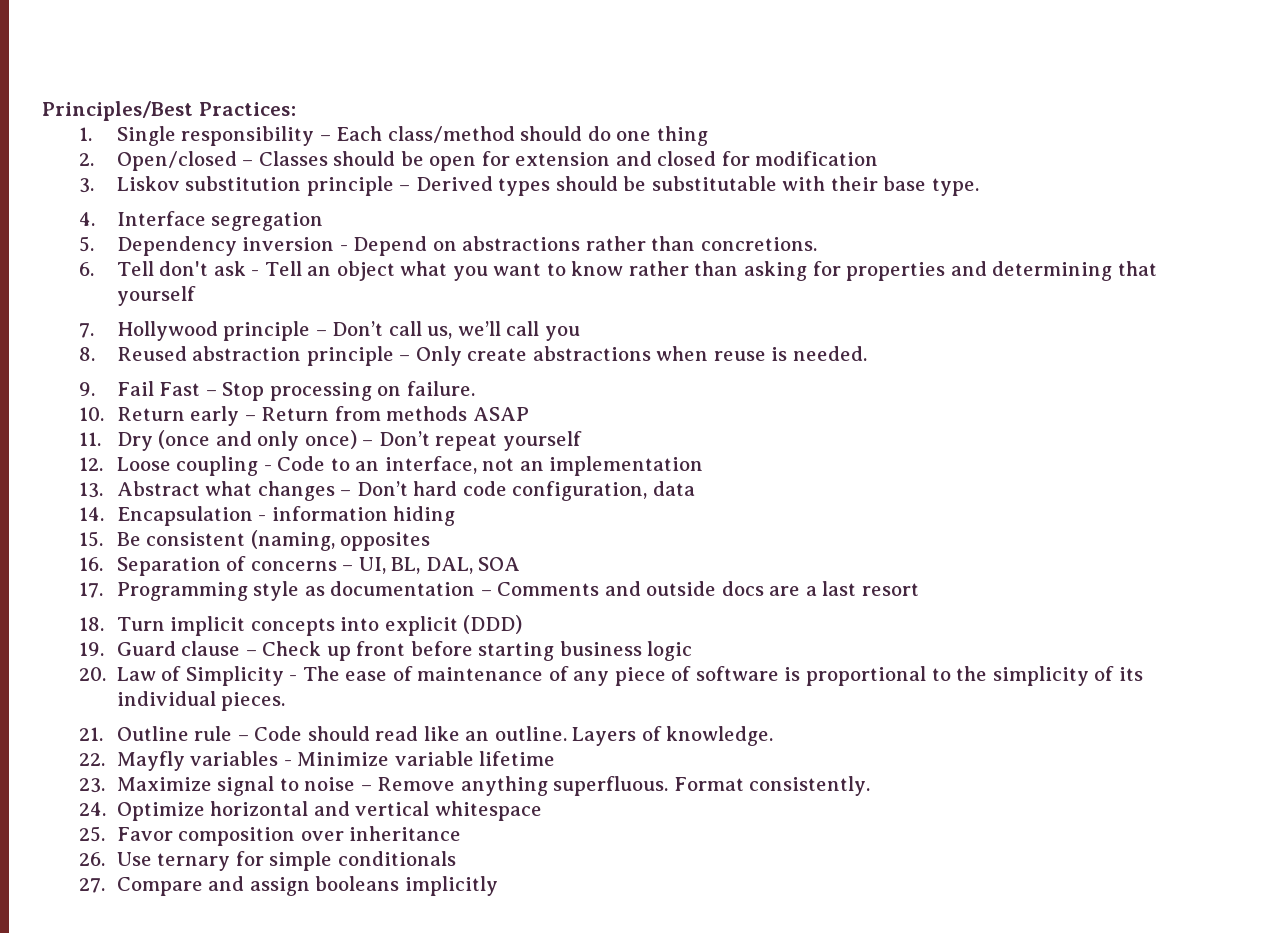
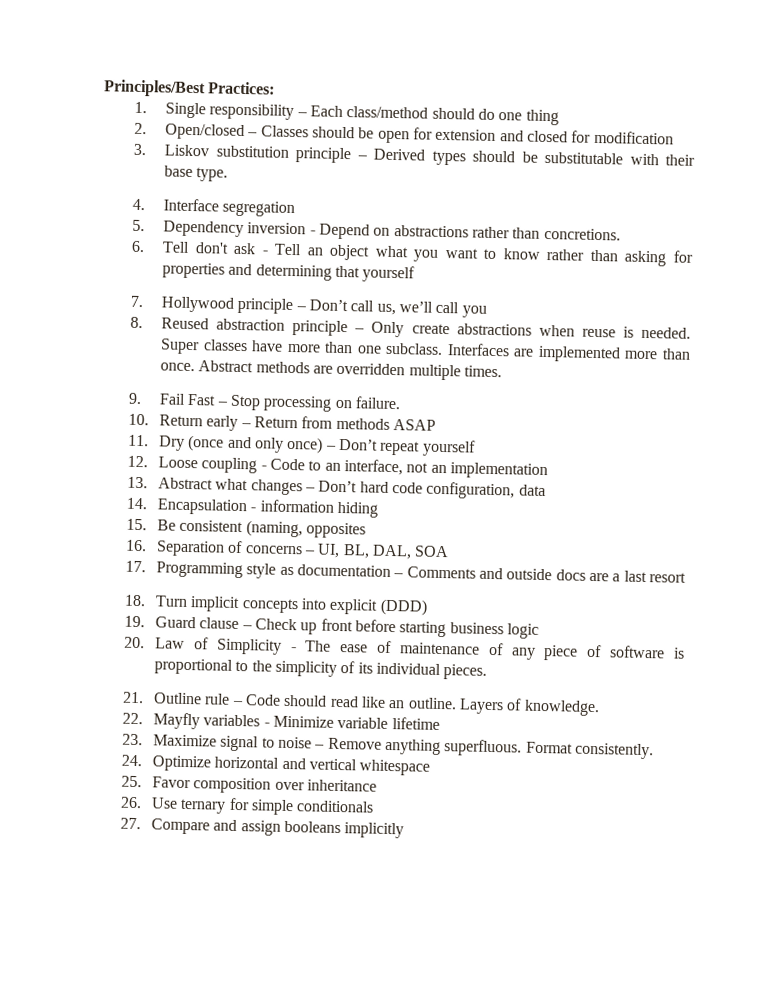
+ Super classes have more than one subclass. Interfaces are implemented more than once. Abstract methods are overridden multiple times.

